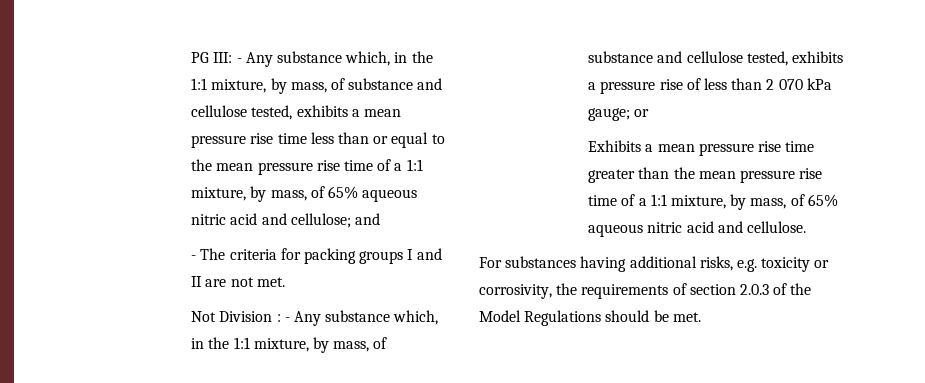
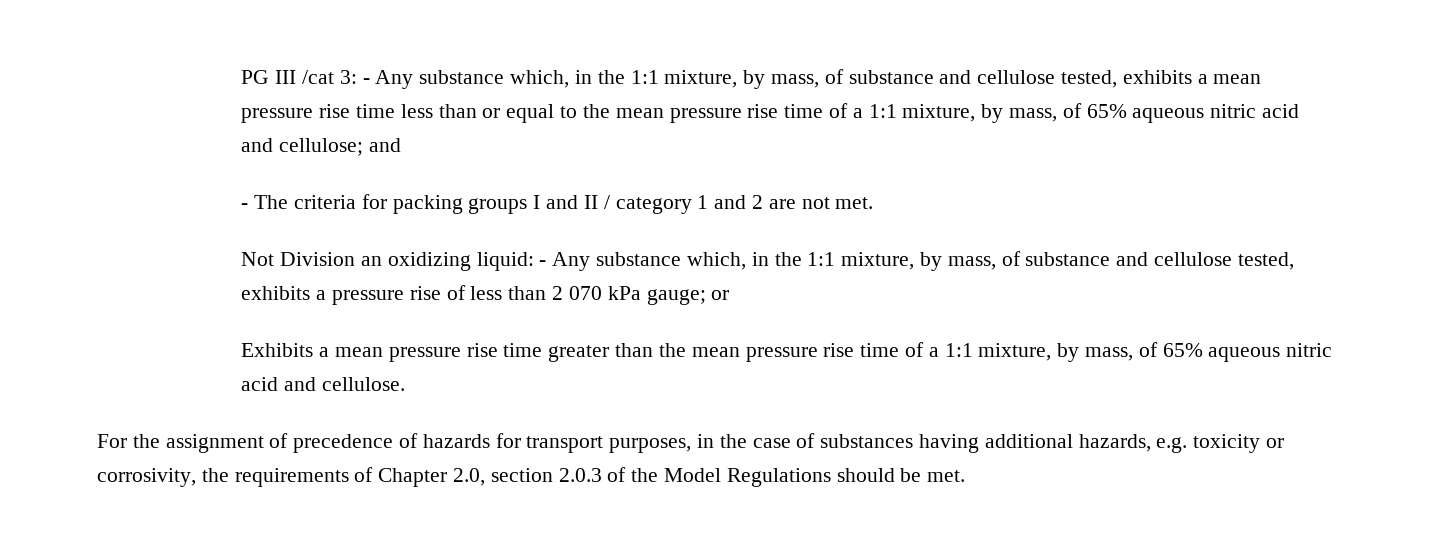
- PG III: - Any substance which, in the 1:1 mixture, by mass, of substance and cellulose tested, exhibits a mean pressure rise time less than or equal to the mean pressure rise time of a 1:1 mixture, by mass, of 65% aqueous nitric acid and cellulose; and
+ PG III /cat 3: - Any substance which, in the 1:1 mixture, by mass, of substance and cellulose tested, exhibits a mean pressure rise time less than or equal to the mean pressure rise time of a 1:1 mixture, by mass, of 65% aqueous nitric acid and cellulose; and
- - The criteria for packing groups I and II are not met.
+ - The criteria for packing groups I and II / category 1 and 2 are not met.
- Not Division : - Any substance which, in the 1:1 mixture, by mass, of substance and cellulose tested, exhibits a pressure rise of less than 2 070 kPa gauge; or
+ Not Division an oxidizing liquid: - Any substance which, in the 1:1 mixture, by mass, of substance and cellulose tested, exhibits a pressure rise of less than 2 070 kPa gauge; or
- For substances having additional risks, e.g. toxicity or corrosivity, the requirements of section 2.0.3 of the Model Regulations should be met.
+ For the assignment of precedence of hazards for transport purposes, in the case of substances having additional hazards, e.g. toxicity or corrosivity, the requirements of Chapter 2.0, section 2.0.3 of the Model Regulations should be met.

